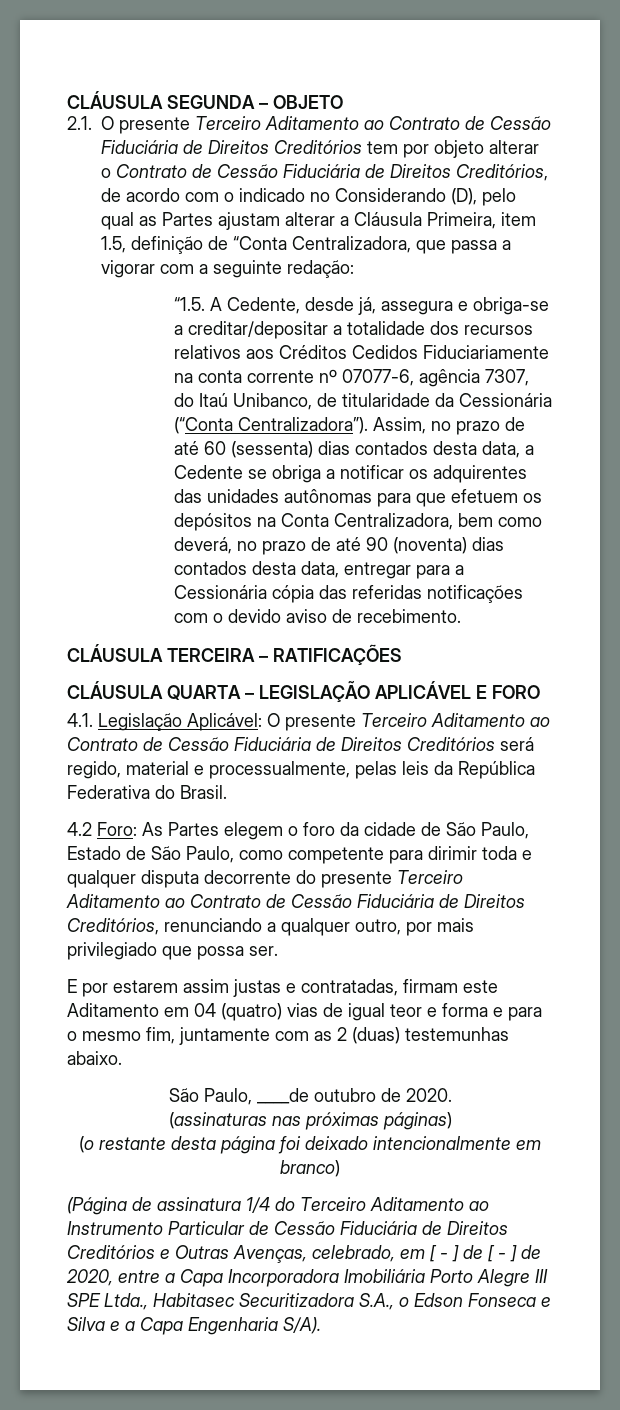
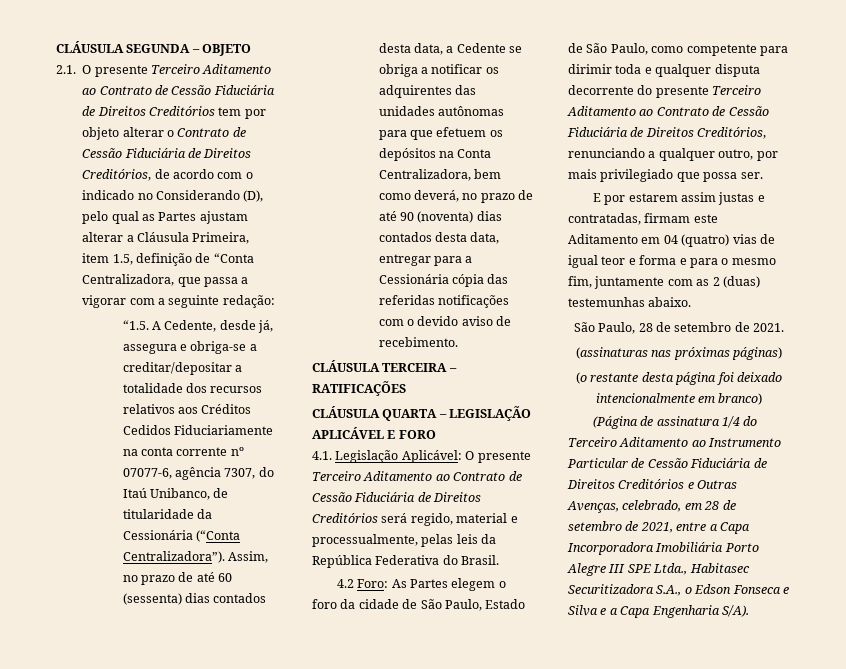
- São Paulo, ____de outubro de 2020.
+ São Paulo, 28 de setembro de 2021.
- (Página de assinatura 1/4 do Terceiro Aditamento ao Instrumento Particular de Cessão Fiduciária de Direitos Creditórios e Outras Avenças, celebrado, em [ - ] de [ - ] de 2020, entre a Capa Incorporadora Imobiliária Porto Alegre III SPE Ltda., Habitasec Securitizadora S.A., o Edson Fonseca e Silva e a Capa Engenharia S/A).
+ (Página de assinatura 1/4 do Terceiro Aditamento ao Instrumento Particular de Cessão Fiduciária de Direitos Creditórios e Outras Avenças, celebrado, em 28 de setembro de 2021, entre a Capa Incorporadora Imobiliária Porto Alegre III SPE Ltda., Habitasec Securitizadora S.A., o Edson Fonseca e Silva e a Capa Engenharia S/A).

